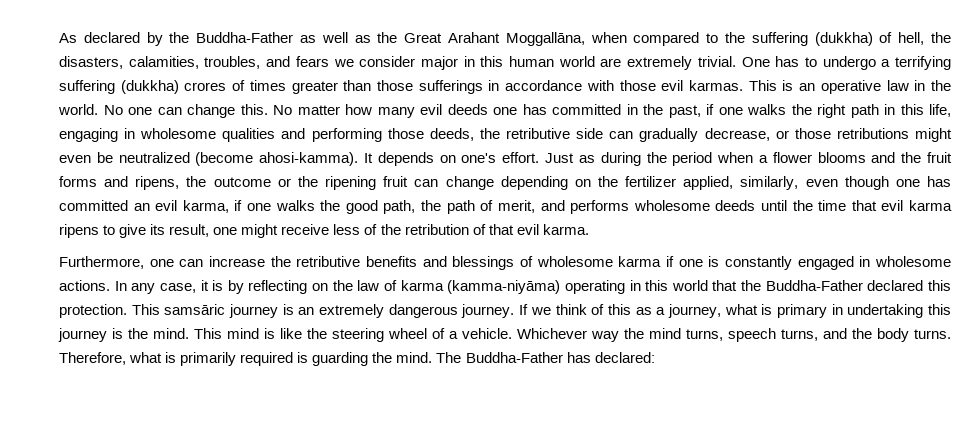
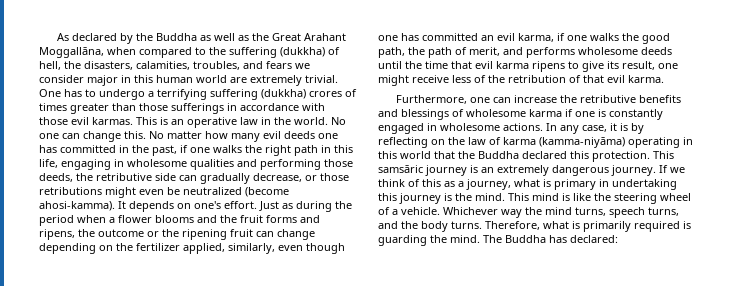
- As declared by the Buddha-Father as well as the Great Arahant Moggallāna, when compared to the suffering (dukkha) of hell, the disasters, calamities, troubles, and fears we consider major in this human world are extremely trivial.
+ As declared by the Buddha as well as the Great Arahant Moggallāna, when compared to the suffering (dukkha) of hell, the disasters, calamities, troubles, and fears we consider major in this human world are extremely trivial.
- In any case, it is by reflecting on the law of karma (kamma-niyāma) operating in this world that the Buddha-Father declared this protection.
+ In any case, it is by reflecting on the law of karma (kamma-niyāma) operating in this world that the Buddha declared this protection.
- The Buddha-Father has declared:
+ The Buddha has declared:

